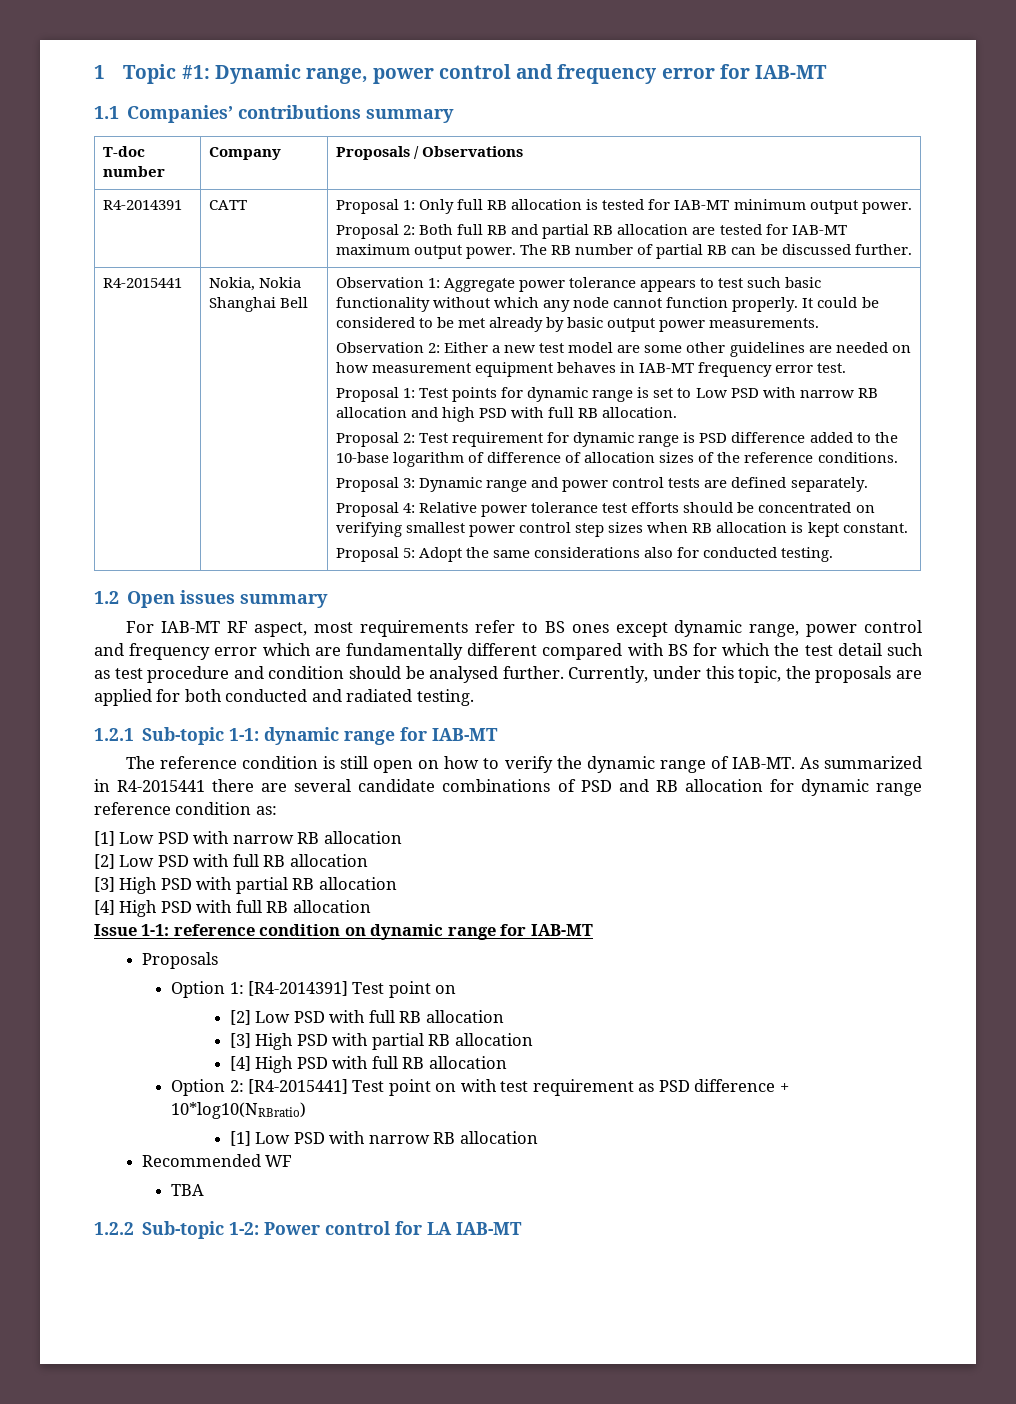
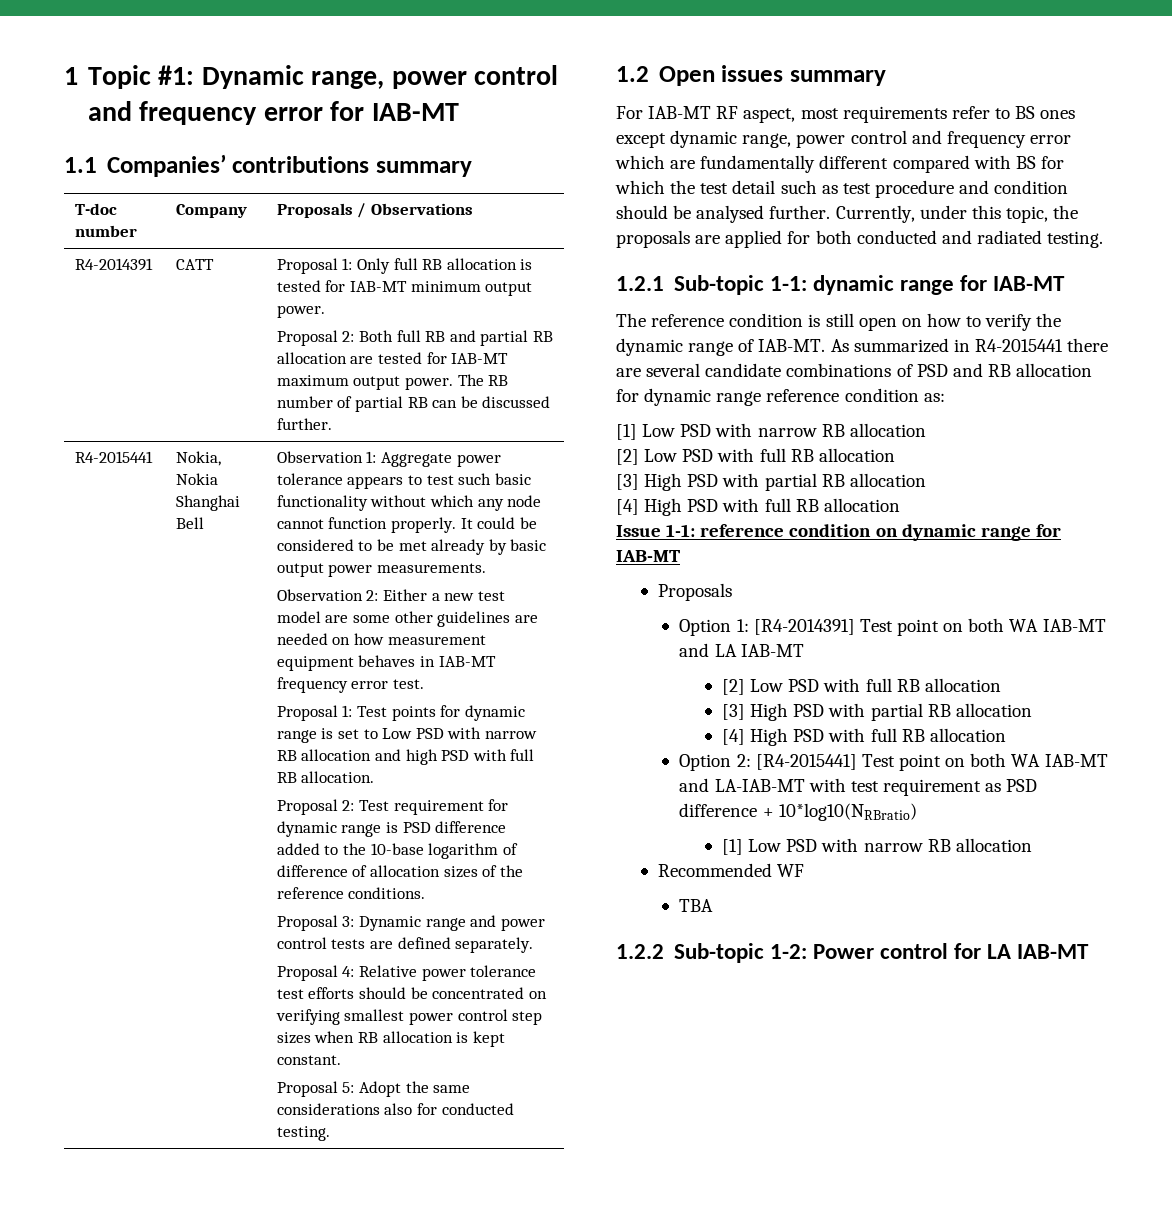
- Option 1: [R4-2014391] Test point on
+ Option 1: [R4-2014391] Test point on both WA IAB-MT and LA IAB-MT
- Option 2: [R4-2015441] Test point on with test requirement as PSD difference + 10*log10(NRBratio)
+ Option 2: [R4-2015441] Test point on both WA IAB-MT and LA-IAB-MT with test requirement as PSD difference + 10*log10(NRBratio)

